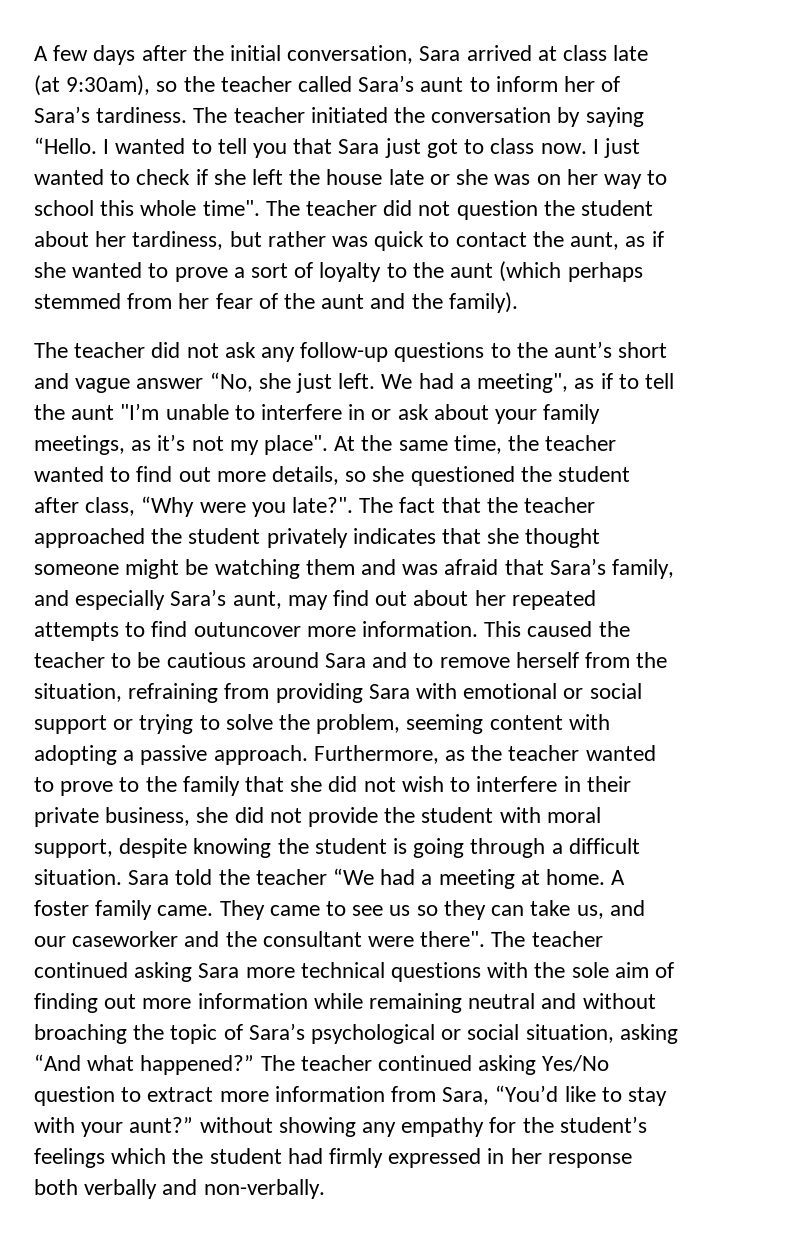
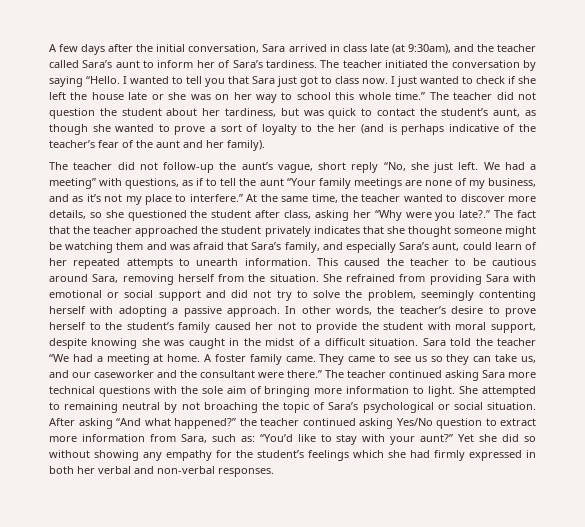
- A few days after the initial conversation, Sara arrived at class late (at 9:30am), so the teacher called Sara’s aunt to inform her of Sara’s tardiness.
+ A few days after the initial conversation, Sara arrived in class late (at 9:30am), and the teacher called Sara’s aunt to inform her of Sara’s tardiness.
- I just wanted to check if she left the house late or she was on her way to school this whole time".
+ I just wanted to check if she left the house late or she was on her way to school this whole time.”
- The teacher did not question the student about her tardiness, but rather was quick to contact the aunt, as if she wanted to prove a sort of loyalty to the aunt (which perhaps stemmed from her fear of the aunt and the family).
+ The teacher did not question the student about her tardiness, but was quick to contact the student’s aunt, as though she wanted to prove a sort of loyalty to the her (and is perhaps indicative of the teacher’s fear of the aunt and her family).
- The teacher did not ask any follow-up questions to the aunt’s short and vague answer “No, she just left.
+ The teacher did not follow-up the aunt’s vague, short reply “No, she just left.
- We had a meeting", as if to tell the aunt "I’m unable to interfere in or ask about your family meetings, as it’s not my place".
+ We had a meeting” with questions, as if to tell the aunt “Your family meetings are none of my business, and as it’s not my place to interfere.”
- At the same time, the teacher wanted to find out more details, so she questioned the student after class, “Why were you late?".
+ At the same time, the teacher wanted to discover more details, so she questioned the student after class, asking her “Why were you late?.”
- The fact that the teacher approached the student privately indicates that she thought someone might be watching them and was afraid that Sara’s family, and especially Sara’s aunt, may find out about her repeated attempts to find outuncover more information.
+ The fact that the teacher approached the student privately indicates that she thought someone might be watching them and was afraid that Sara’s family, and especially Sara’s aunt, could learn of her repeated attempts to unearth information.
- This caused the teacher to be cautious around Sara and to remove herself from the situation, refraining from providing Sara with emotional or social support or trying to solve the problem, seeming content with adopting a passive approach.
+ This caused the teacher to be cautious around Sara, removing herself from the situation. She refrained from providing Sara with emotional or social support and did not try to solve the problem, seemingly contenting herself with adopting a passive approach.
- Furthermore, as the teacher wanted to prove to the family that she did not wish to interfere in their private business, she did not provide the student with moral support, despite knowing the student is going through a difficult situation.
+ In other words, the teacher’s desire to prove herself to the student’s family caused her not to provide the student with moral support, despite knowing she was caught in the midst of a difficult situation.
- They came to see us so they can take us, and our caseworker and the consultant were there".
+ They came to see us so they can take us, and our caseworker and the consultant were there.”
- The teacher continued asking Sara more technical questions with the sole aim of finding out more information while remaining neutral and without broaching the topic of Sara’s psychological or social situation, asking “And what happened?” The teacher continued asking Yes/No question to extract more information from Sara, “You’d like to stay with your aunt?” without showing any empathy for the student’s feelings which the student had firmly expressed in her response both verbally and non-verbally.
+ The teacher continued asking Sara more technical questions with the sole aim of bringing more information to light. She attempted to remaining neutral by not broaching the topic of Sara’s psychological or social situation. After asking “And what happened?” the teacher continued asking Yes/No question to extract more information from Sara, such as: “You’d like to stay with your aunt?” Yet she did so without showing any empathy for the student’s feelings which she had firmly expressed in both her verbal and non-verbal responses.

